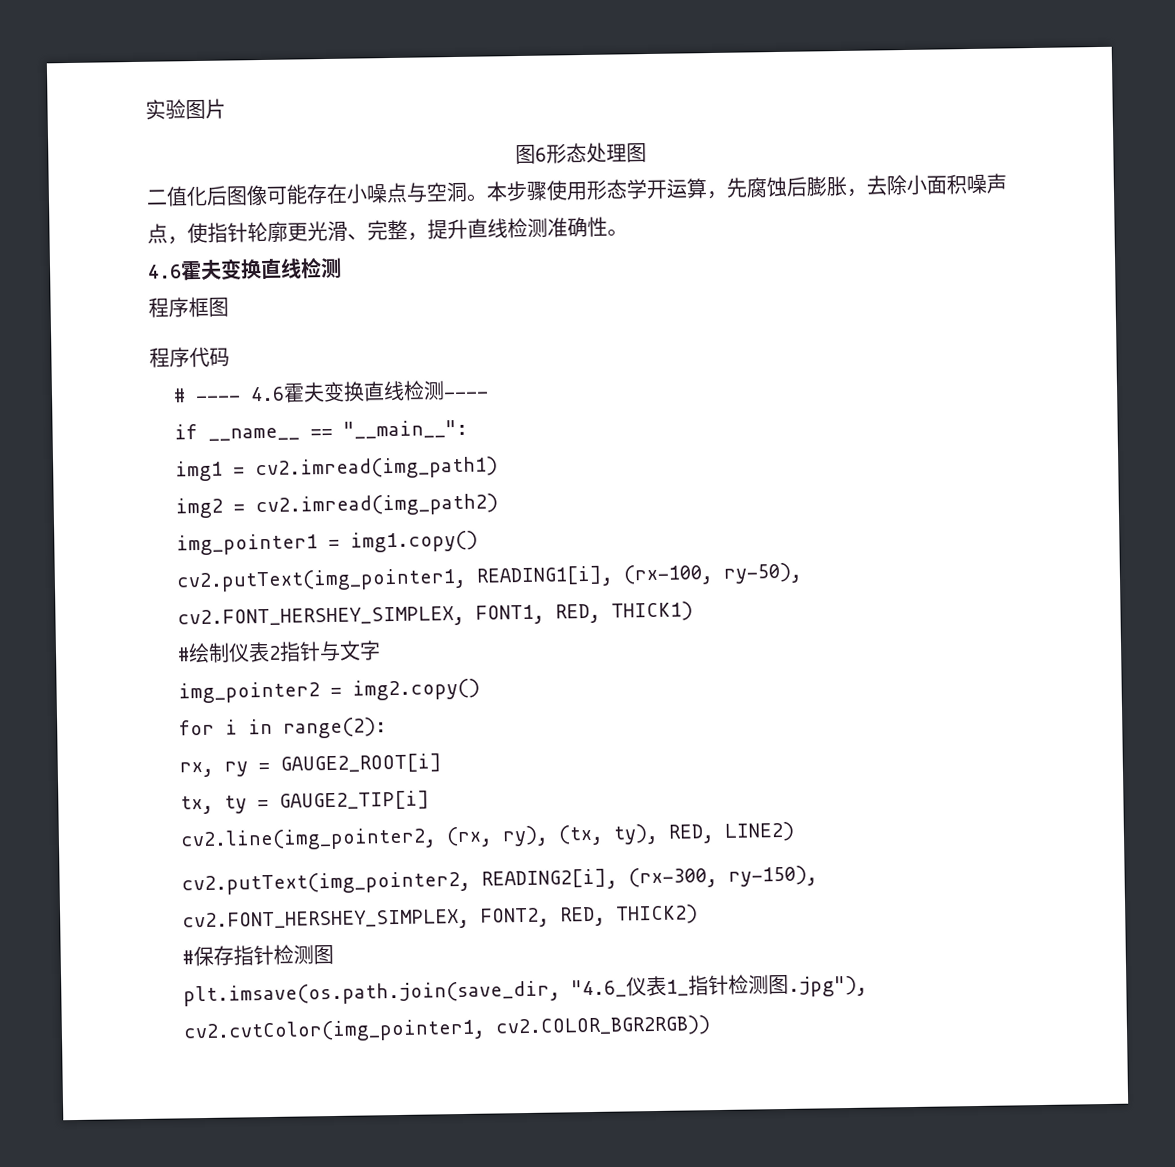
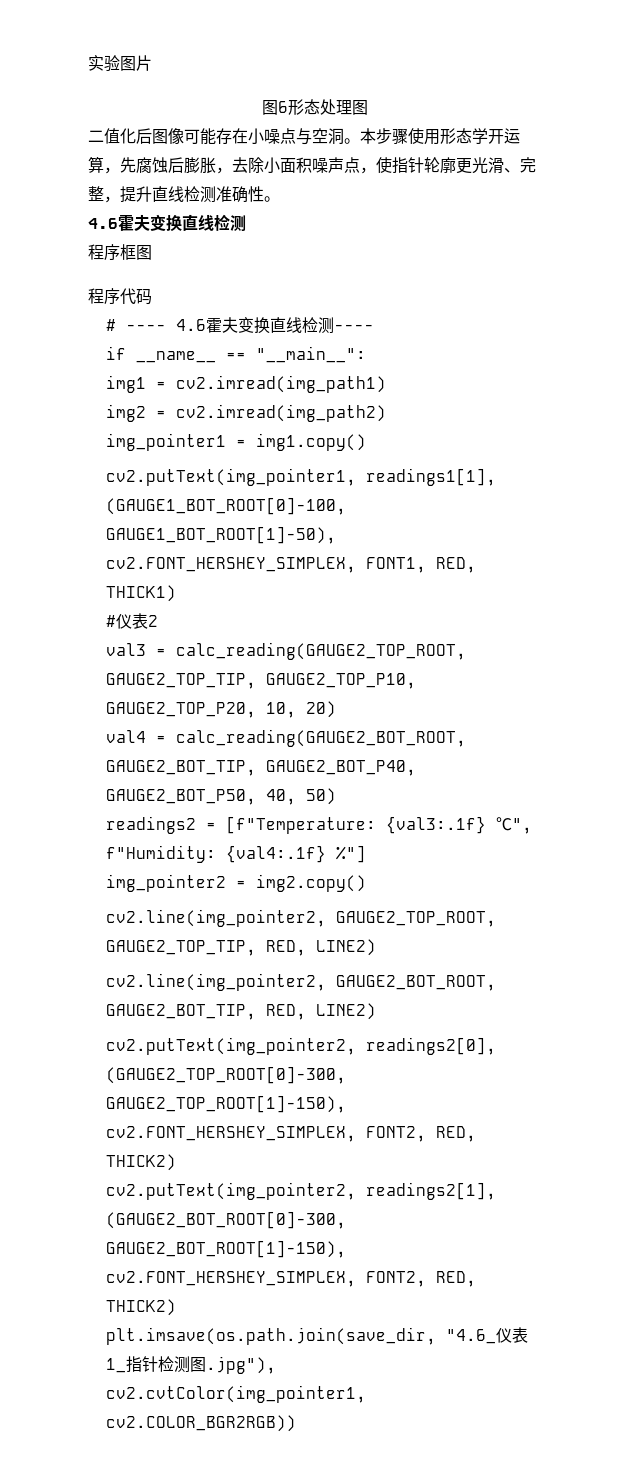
- cv2.putText(img_pointer1, READING1[i], (rx-100, ry-50), cv2.FONT_HERSHEY_SIMPLEX, FONT1, RED, THICK1)
+ cv2.putText(img_pointer1, readings1[1], (GAUGE1_BOT_ROOT[0]-100, GAUGE1_BOT_ROOT[1]-50), cv2.FONT_HERSHEY_SIMPLEX, FONT1, RED, THICK1)
- #绘制仪表2指针与文字
+ #仪表2
+ val3 = calc_reading(GAUGE2_TOP_ROOT, GAUGE2_TOP_TIP, GAUGE2_TOP_P10, GAUGE2_TOP_P20, 10, 20)
+ val4 = calc_reading(GAUGE2_BOT_ROOT, GAUGE2_BOT_TIP, GAUGE2_BOT_P40, GAUGE2_BOT_P50, 40, 50)
+ readings2 = [f"Temperature: {val3:.1f} ℃", f"Humidity: {val4:.1f} %"]
  img_pointer2 = img2.copy()
- for i in range(2):
- rx, ry = GAUGE2_ROOT[i]
- tx, ty = GAUGE2_TIP[i]
- cv2.line(img_pointer2, (rx, ry), (tx, ty), RED, LINE2)
+ cv2.line(img_pointer2, GAUGE2_TOP_ROOT, GAUGE2_TOP_TIP, RED, LINE2)
+ cv2.line(img_pointer2, GAUGE2_BOT_ROOT, GAUGE2_BOT_TIP, RED, LINE2)
- cv2.putText(img_pointer2, READING2[i], (rx-300, ry-150), cv2.FONT_HERSHEY_SIMPLEX, FONT2, RED, THICK2)
- #保存指针检测图
+ cv2.putText(img_pointer2, readings2[0], (GAUGE2_TOP_ROOT[0]-300, GAUGE2_TOP_ROOT[1]-150), cv2.FONT_HERSHEY_SIMPLEX, FONT2, RED, THICK2)
+ cv2.putText(img_pointer2, readings2[1], (GAUGE2_BOT_ROOT[0]-300, GAUGE2_BOT_ROOT[1]-150), cv2.FONT_HERSHEY_SIMPLEX, FONT2, RED, THICK2)

